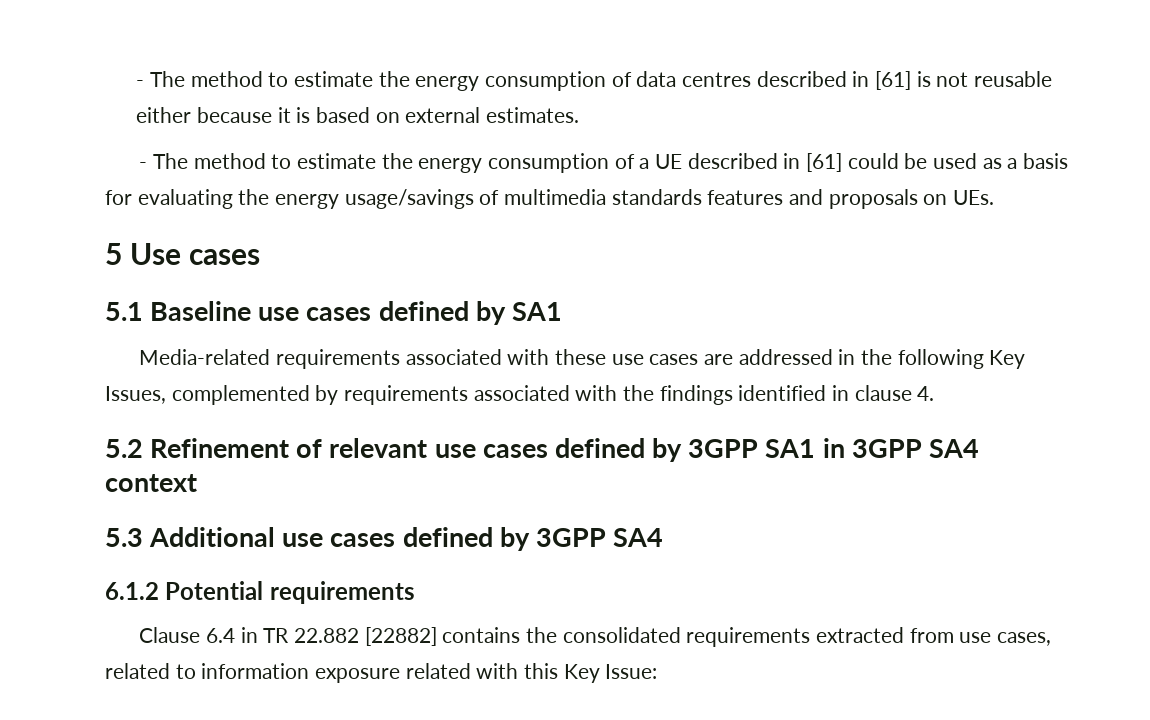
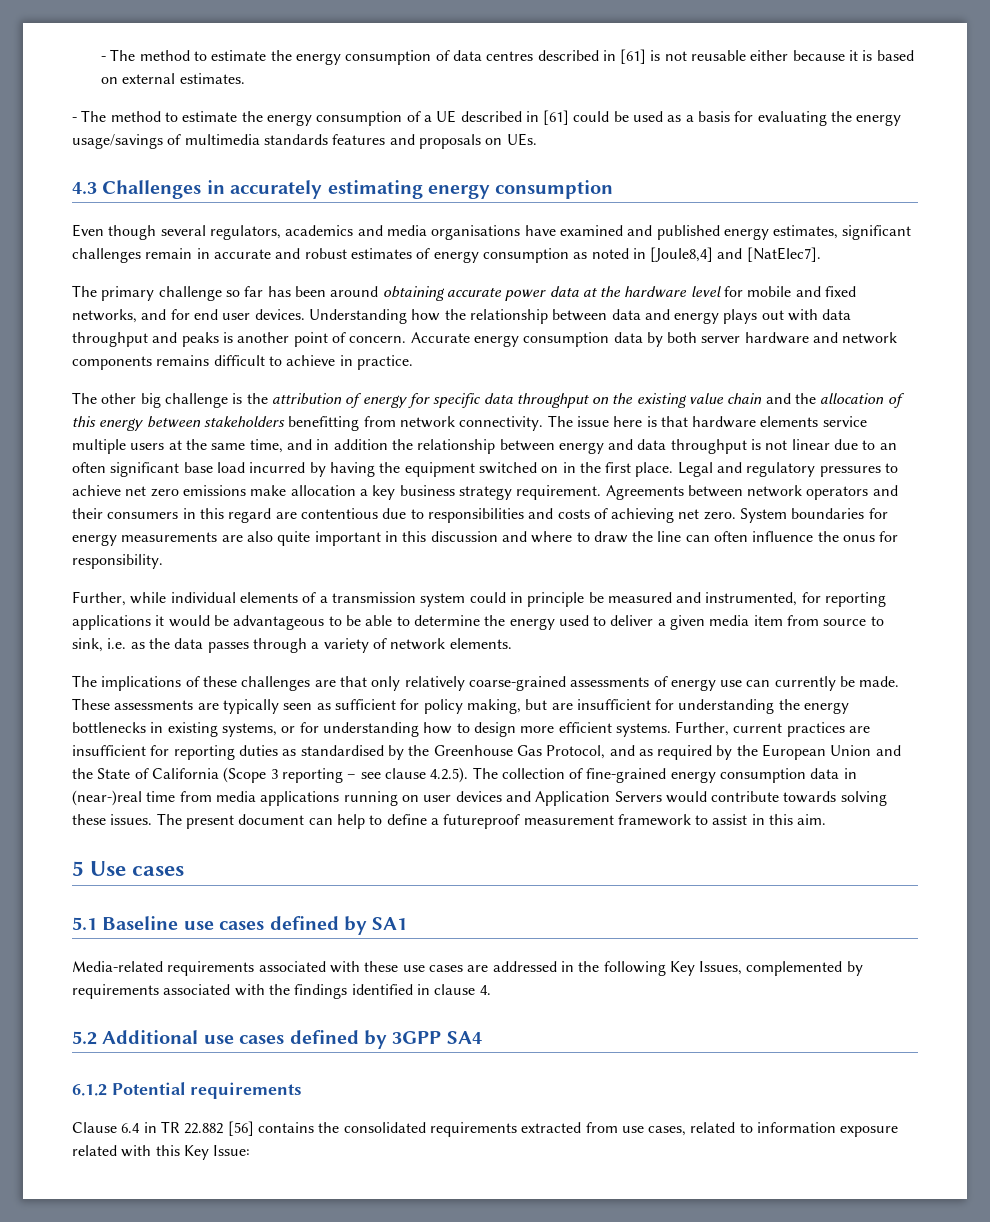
+ 4.3 Challenges in accurately estimating energy consumption
+ Even though several regulators, academics and media organisations have examined and published energy estimates, significant challenges remain in accurate and robust estimates of energy consumption as noted in [Joule8,4] and [NatElec7].
+ The primary challenge so far has been around obtaining accurate power data at the hardware level for mobile and fixed networks, and for end user devices. Understanding how the relationship between data and energy plays out with data throughput and peaks is another point of concern. Accurate energy consumption data by both server hardware and network components remains difficult to achieve in practice.
+ The other big challenge is the attribution of energy for specific data throughput on the existing value chain and the allocation of this energy between stakeholders benefitting from network connectivity. The issue here is that hardware elements service multiple users at the same time, and in addition the relationship between energy and data throughput is not linear due to an often significant base load incurred by having the equipment switched on in the first place. Legal and regulatory pressures to achieve net zero emissions make allocation a key business strategy requirement. Agreements between network operators and their consumers in this regard are contentious due to responsibilities and costs of achieving net zero. System boundaries for energy measurements are also quite important in this discussion and where to draw the line can often influence the onus for responsibility.
+ Further, while individual elements of a transmission system could in principle be measured and instrumented, for reporting applications it would be advantageous to be able to determine the energy used to deliver a given media item from source to sink, i.e. as the data passes through a variety of network elements.
+ The implications of these challenges are that only relatively coarse-grained assessments of energy use can currently be made. These assessments are typically seen as sufficient for policy making, but are insufficient for understanding the energy bottlenecks in existing systems, or for understanding how to design more efficient systems. Further, current practices are insufficient for reporting duties as standardised by the Greenhouse Gas Protocol, and as required by the European Union and the State of California (Scope 3 reporting – see clause 4.2.5). The collection of fine-grained energy consumption data in (near-)real time from media applications running on user devices and Application Servers would contribute towards solving these issues. The present document can help to define a futureproof measurement framework to assist in this aim.
- 5.2 Refinement of relevant use cases defined by 3GPP SA1 in 3GPP SA4 context
- 5.3 Additional use cases defined by 3GPP SA4
+ 5.2 Additional use cases defined by 3GPP SA4
- Clause 6.4 in TR 22.882 [22882] contains the consolidated requirements extracted from use cases, related to information exposure related with this Key Issue:
+ Clause 6.4 in TR 22.882 [56] contains the consolidated requirements extracted from use cases, related to information exposure related with this Key Issue:

